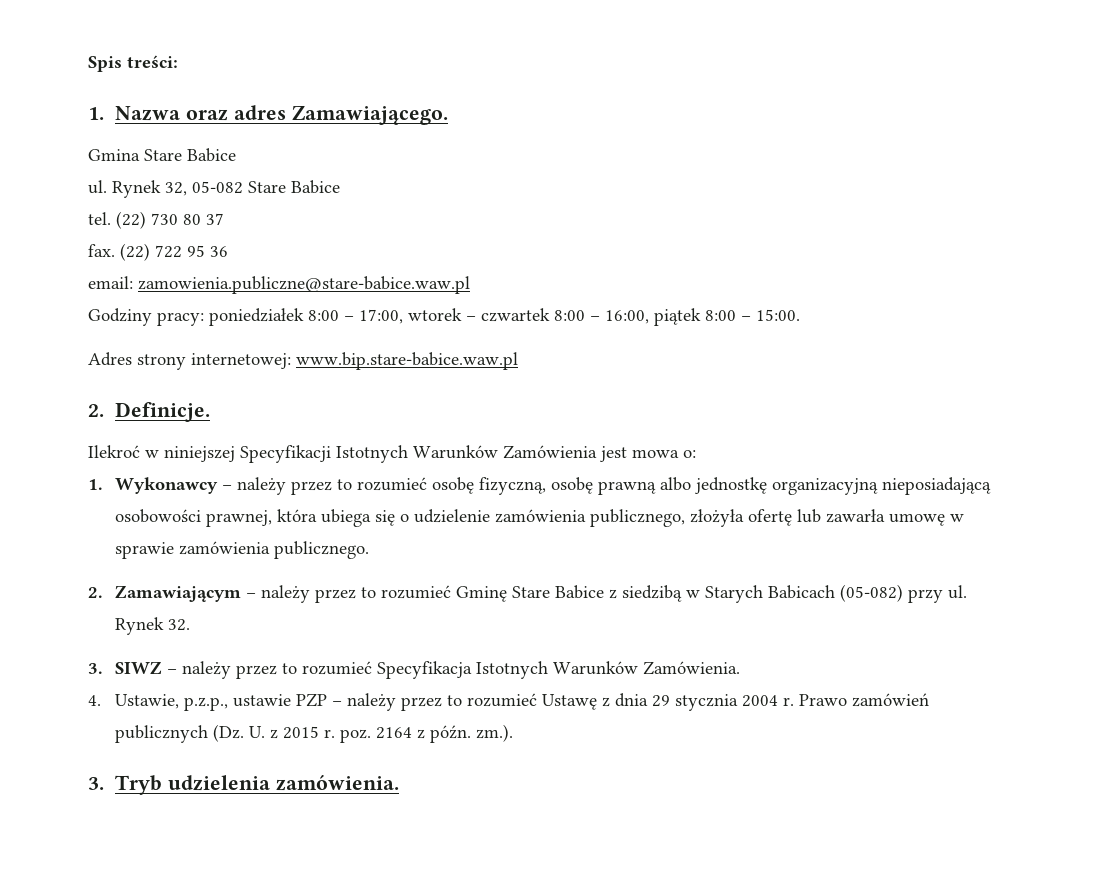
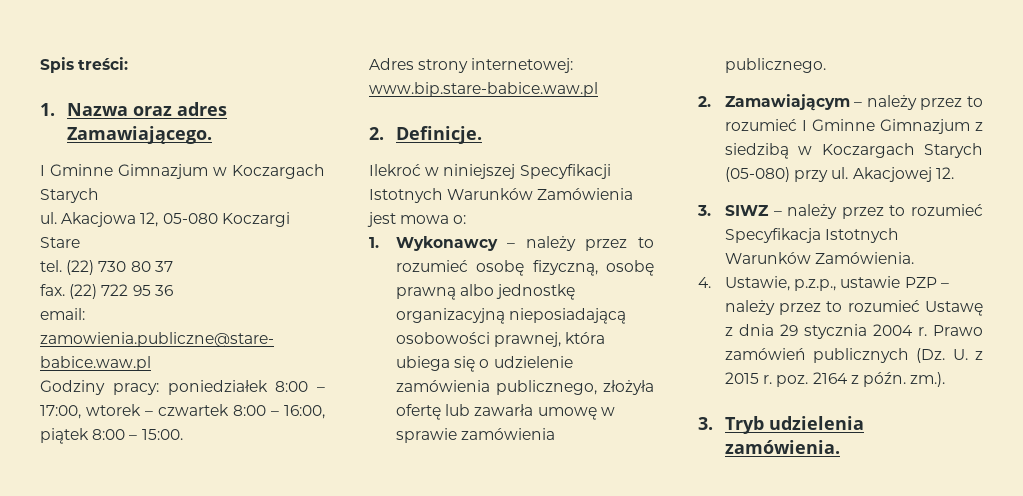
- Gmina Stare Babice
- ul. Rynek 32, 05-082 Stare Babice
+ I Gminne Gimnazjum w Koczargach Starych
+ ul. Akacjowa 12, 05-080 Koczargi Stare
- 2. Zamawiającym – należy przez to rozumieć Gminę Stare Babice z siedzibą w Starych Babicach (05-082) przy ul. Rynek 32.
+ 2. Zamawiającym – należy przez to rozumieć I Gminne Gimnazjum z siedzibą w Koczargach Starych (05-080) przy ul. Akacjowej 12.

